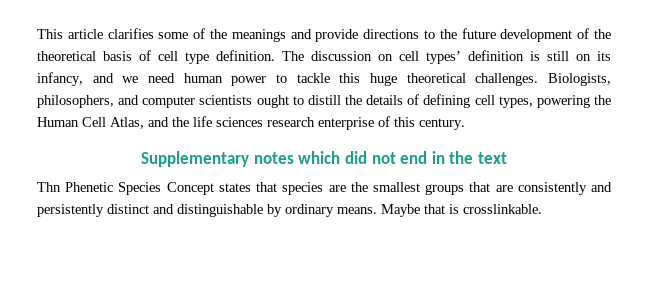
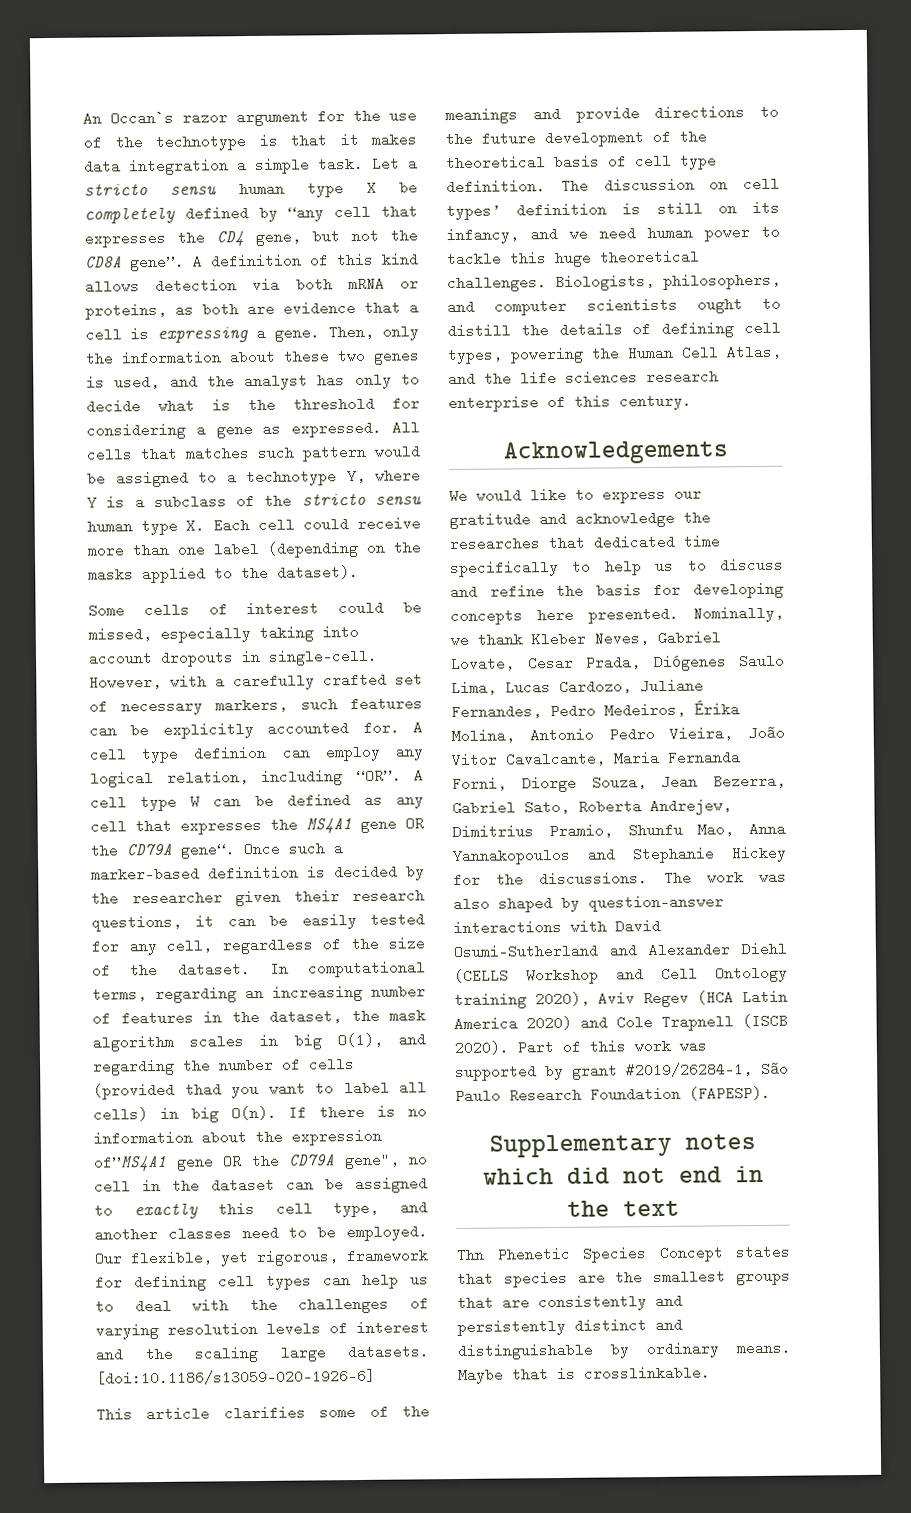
+ An Occan`s razor argument for the use of the technotype is that it makes data integration a simple task. Let a stricto sensu human type X be completely defined by “any cell that expresses the CD4 gene, but not the CD8A gene”. A definition of this kind allows detection via both mRNA or proteins, as both are evidence that a cell is expressing a gene. Then, only the information about these two genes is used, and the analyst has only to decide what is the threshold for considering a gene as expressed. All cells that matches such pattern would be assigned to a technotype Y, where Y is a subclass of the stricto sensu human type X. Each cell could receive more than one label (depending on the masks applied to the dataset).
+ Some cells of interest could be missed, especially taking into account dropouts in single-cell. However, with a carefully crafted set of necessary markers, such features can be explicitly accounted for. A cell type definion can employ any logical relation, including “OR”. A cell type W can be defined as any cell that expresses the MS4A1 gene OR the CD79A gene“. Once such a marker-based definition is decided by the researcher given their research questions, it can be easily tested for any cell, regardless of the size of the dataset. In computational terms, regarding an increasing number of features in the dataset, the mask algorithm scales in big O(1), and regarding the number of cells (provided thad you want to label all cells) in big O(n). If there is no information about the expression of”MS4A1 gene OR the CD79A gene", no cell in the dataset can be assigned to exactly this cell type, and another classes need to be employed. Our flexible, yet rigorous, framework for defining cell types can help us to deal with the challenges of varying resolution levels of interest and the scaling large datasets. [doi:10.1186/s13059-020-1926-6]
+ Acknowledgements
+ We would like to express our gratitude and acknowledge the researches that dedicated time specifically to help us to discuss and refine the basis for developing concepts here presented. Nominally, we thank Kleber Neves, Gabriel Lovate, Cesar Prada, Diógenes Saulo Lima, Lucas Cardozo, Juliane Fernandes, Pedro Medeiros, Érika Molina, Antonio Pedro Vieira, João Vitor Cavalcante, Maria Fernanda Forni, Diorge Souza, Jean Bezerra, Gabriel Sato, Roberta Andrejew, Dimitrius Pramio, Shunfu Mao, Anna Yannakopoulos and Stephanie Hickey for the discussions. The work was also shaped by question-answer interactions with David Osumi-Sutherland and Alexander Diehl (CELLS Workshop and Cell Ontology training 2020), Aviv Regev (HCA Latin America 2020) and Cole Trapnell (ISCB 2020). Part of this work was supported by grant #2019/26284-1, São Paulo Research Foundation (FAPESP).

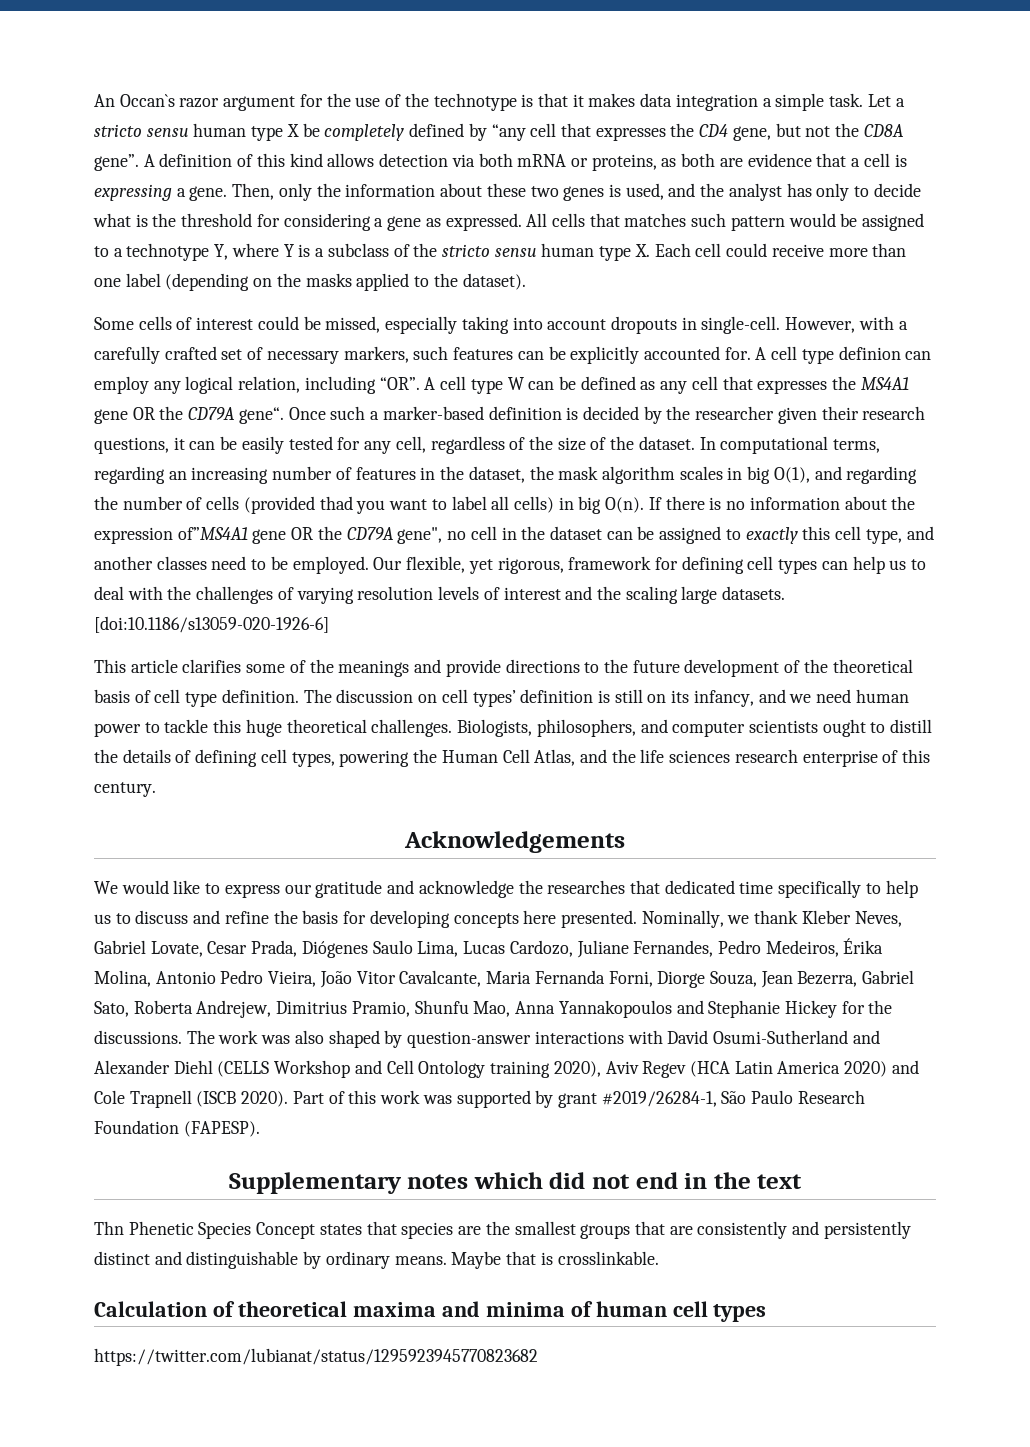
+ Calculation of theoretical maxima and minima of human cell types
+ https://twitter.com/lubianat/status/1295923945770823682

